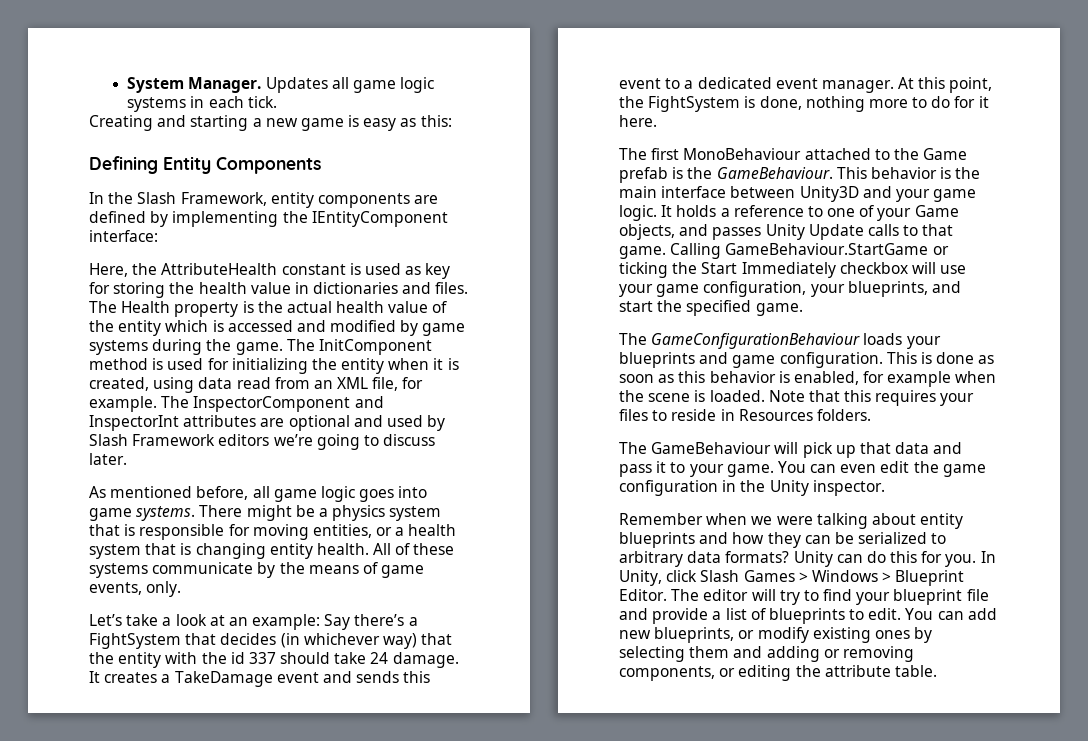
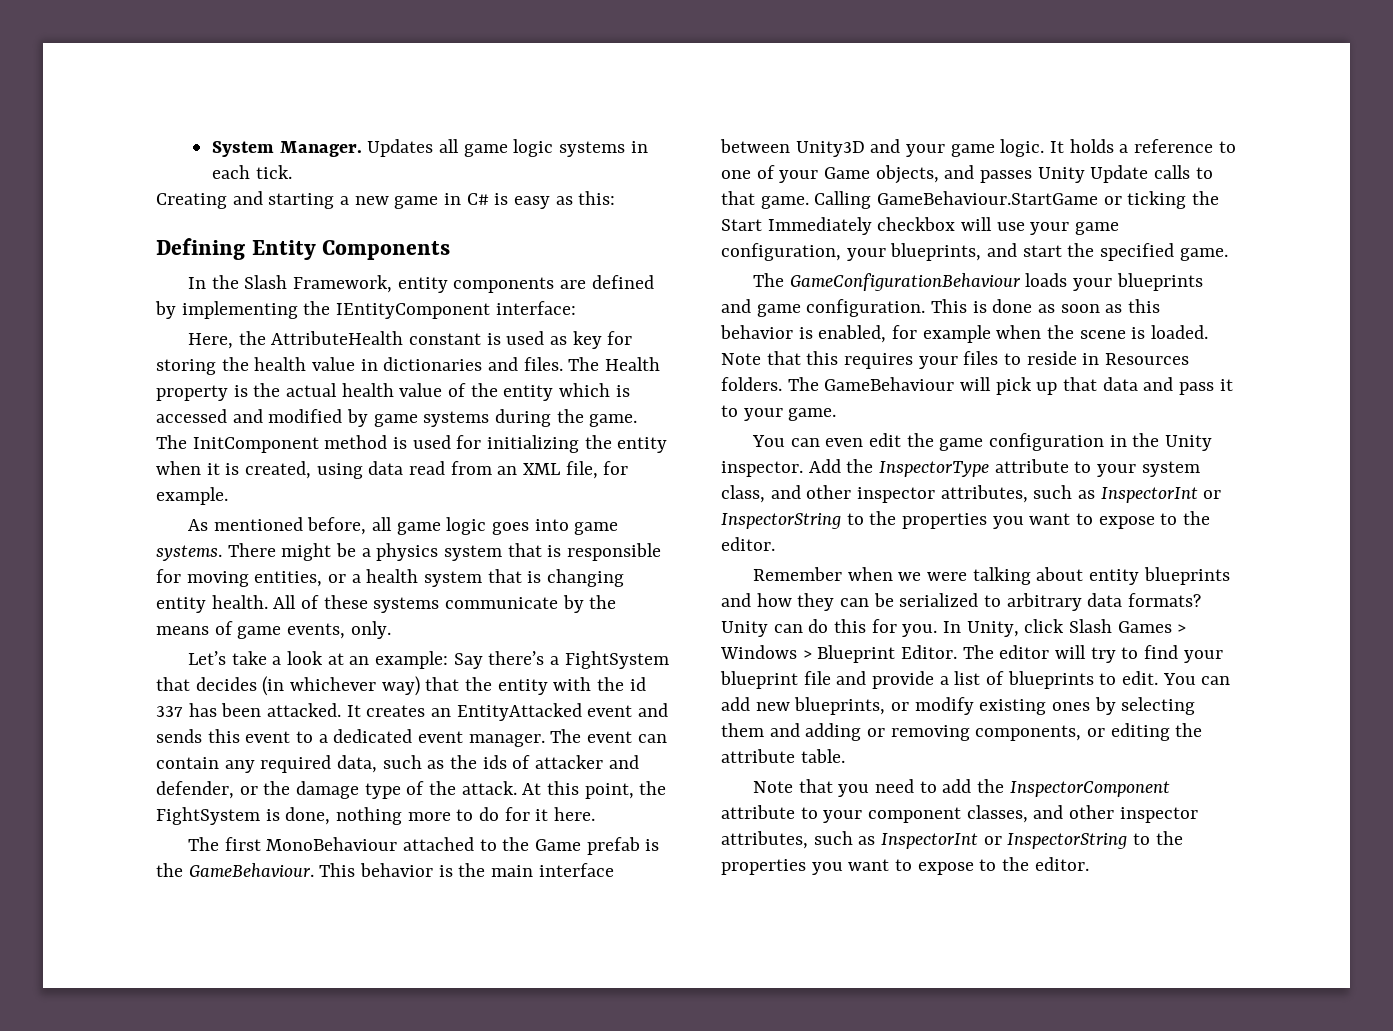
- Creating and starting a new game is easy as this:
+ Creating and starting a new game in C# is easy as this:
- The InspectorComponent and InspectorInt attributes are optional and used by Slash Framework editors we’re going to discuss later.
- Let’s take a look at an example: Say there’s a FightSystem that decides (in whichever way) that the entity with the id 337 should take 24 damage. It creates a TakeDamage event and sends this event to a dedicated event manager.
+ Let’s take a look at an example: Say there’s a FightSystem that decides (in whichever way) that the entity with the id 337 has been attacked. It creates an EntityAttacked event and sends this event to a dedicated event manager.
+ The event can contain any required data, such as the ids of attacker and defender, or the damage type of the attack.
- Note that this requires your files to reside in Resources folders.
- The GameBehaviour will pick up that data and pass it to your game. You can even edit the game configuration in the Unity inspector.
+ Note that this requires your files to reside in Resources folders. The GameBehaviour will pick up that data and pass it to your game.
+ You can even edit the game configuration in the Unity inspector. Add the InspectorType attribute to your system class, and other inspector attributes, such as InspectorInt or InspectorString to the properties you want to expose to the editor.
+ Note that you need to add the InspectorComponent attribute to your component classes, and other inspector attributes, such as InspectorInt or InspectorString to the properties you want to expose to the editor.

